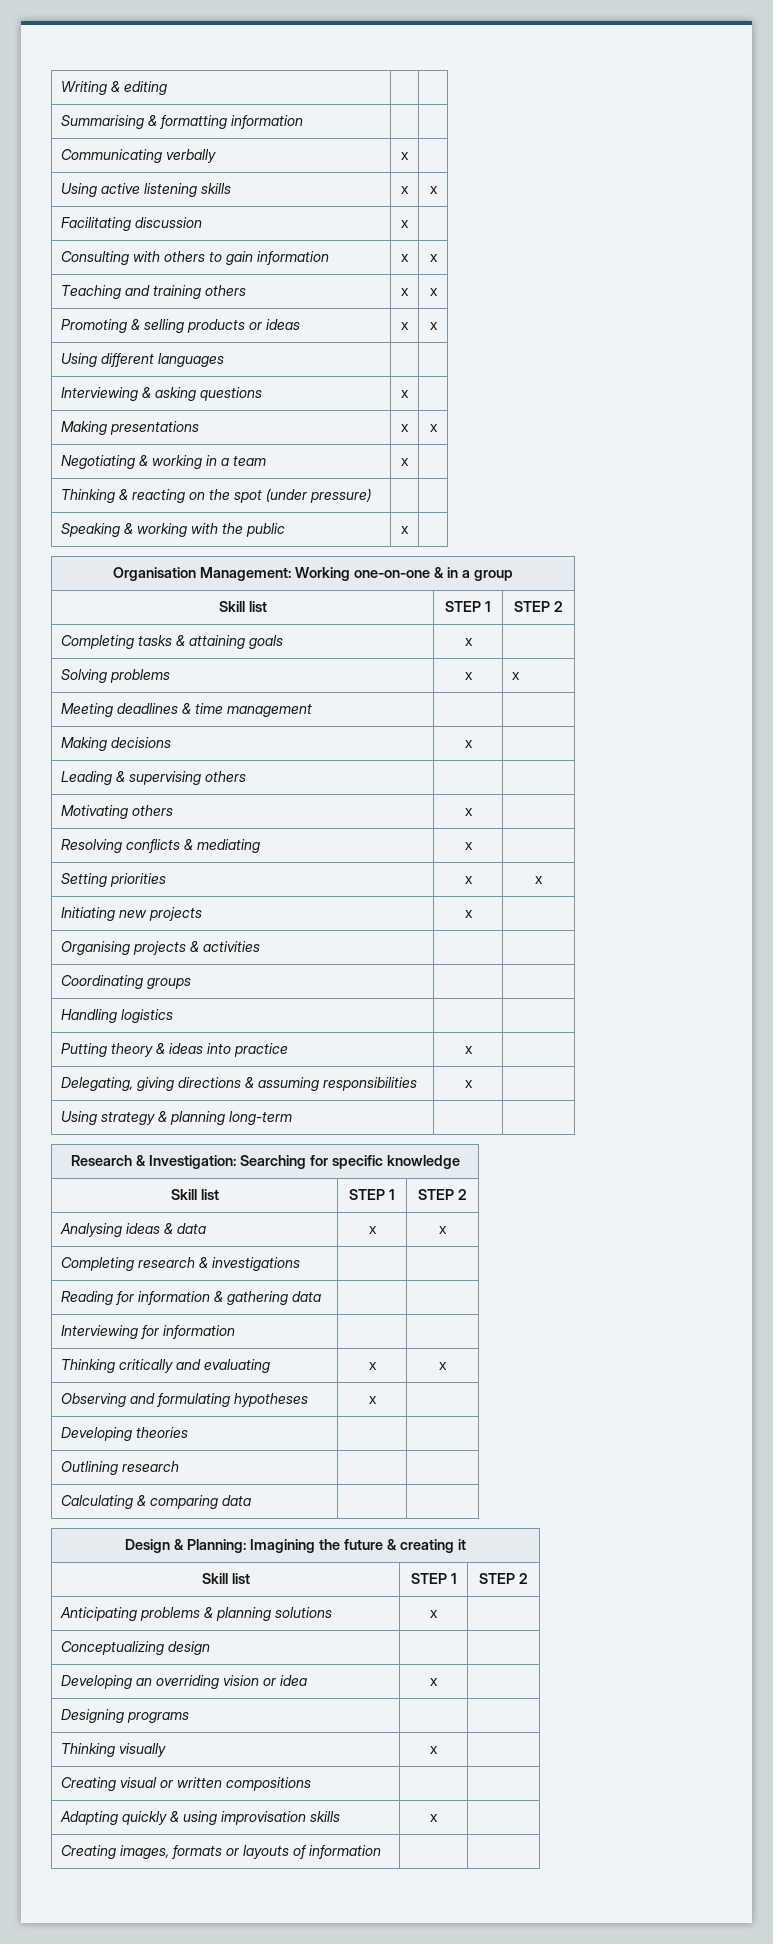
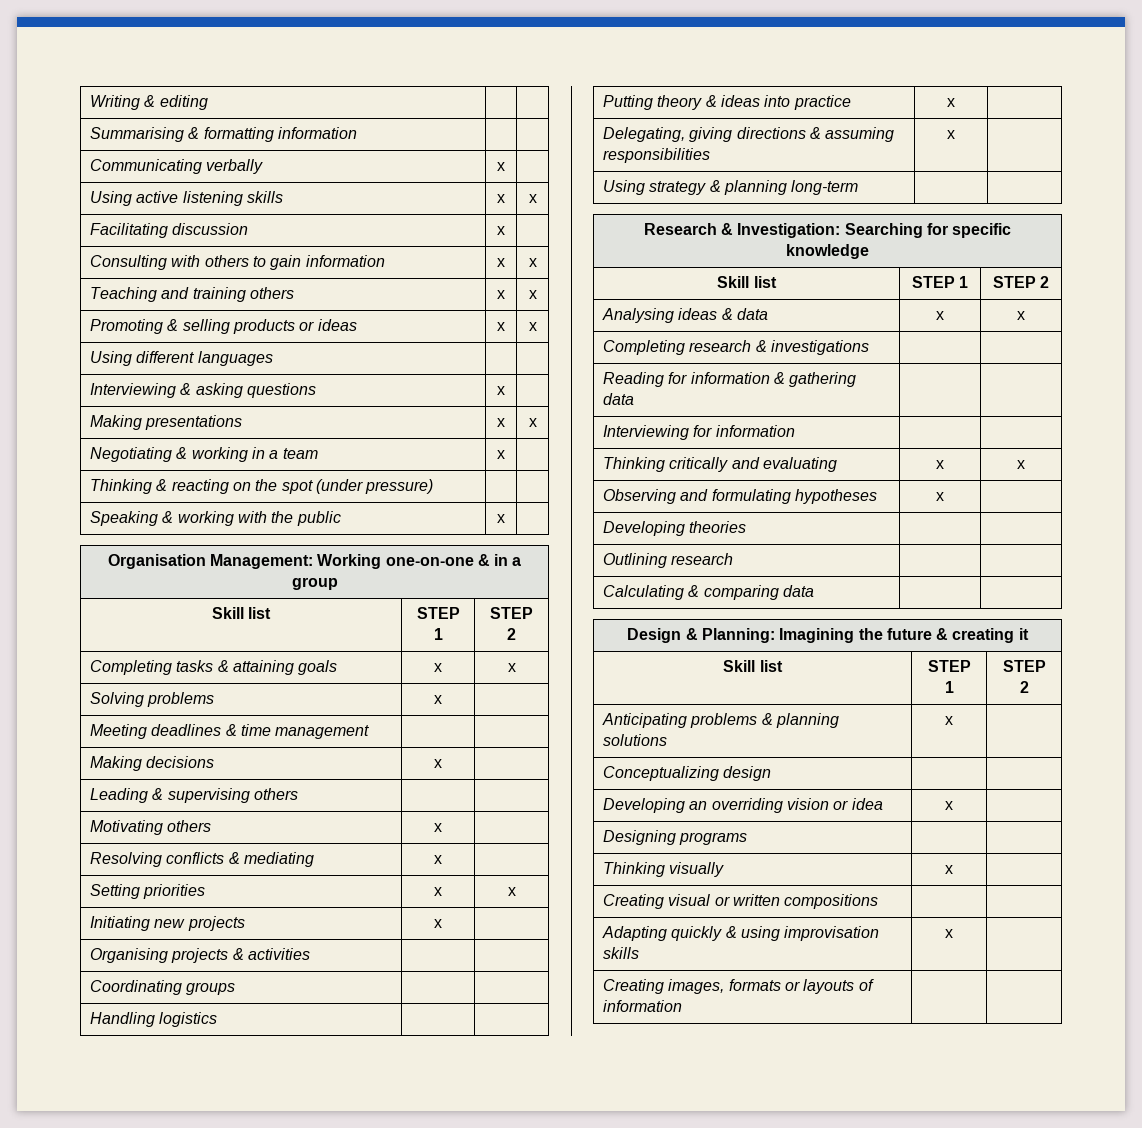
- Completing tasks & attaining goals | x |
+ Completing tasks & attaining goals | x | x
- Solving problems | x | x
+ Solving problems | x |

